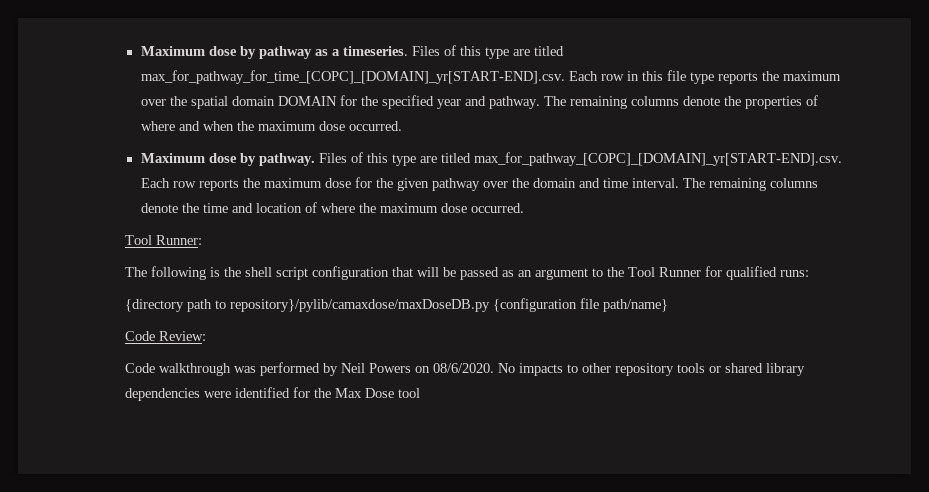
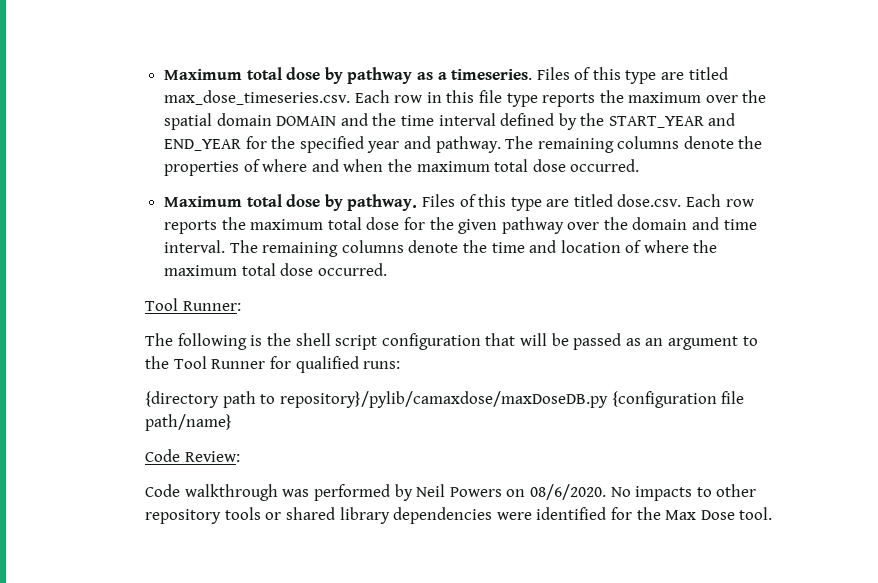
- Maximum dose by pathway as a timeseries.
+ Maximum total dose by pathway as a timeseries.
- Files of this type are titled max_for_pathway_for_time_[COPC]_[DOMAIN]_yr[START-END].csv. Each row in this file type reports the maximum over the spatial domain DOMAIN for the specified year and pathway.
+ Files of this type are titled max_dose_timeseries.csv. Each row in this file type reports the maximum over the spatial domain DOMAIN and the time interval defined by the START_YEAR and END_YEAR for the specified year and pathway.
- The remaining columns denote the properties of where and when the maximum dose occurred.
+ The remaining columns denote the properties of where and when the maximum total dose occurred.
- Maximum dose by pathway.
+ Maximum total dose by pathway.
- Files of this type are titled max_for_pathway_[COPC]_[DOMAIN]_yr[START-END].csv. Each row reports the maximum dose for the given pathway over the domain and time interval.
+ Files of this type are titled dose.csv. Each row reports the maximum total dose for the given pathway over the domain and time interval.
- The remaining columns denote the time and location of where the maximum dose occurred.
+ The remaining columns denote the time and location of where the maximum total dose occurred.
- No impacts to other repository tools or shared library dependencies were identified for the Max Dose tool
+ No impacts to other repository tools or shared library dependencies were identified for the Max Dose tool.

